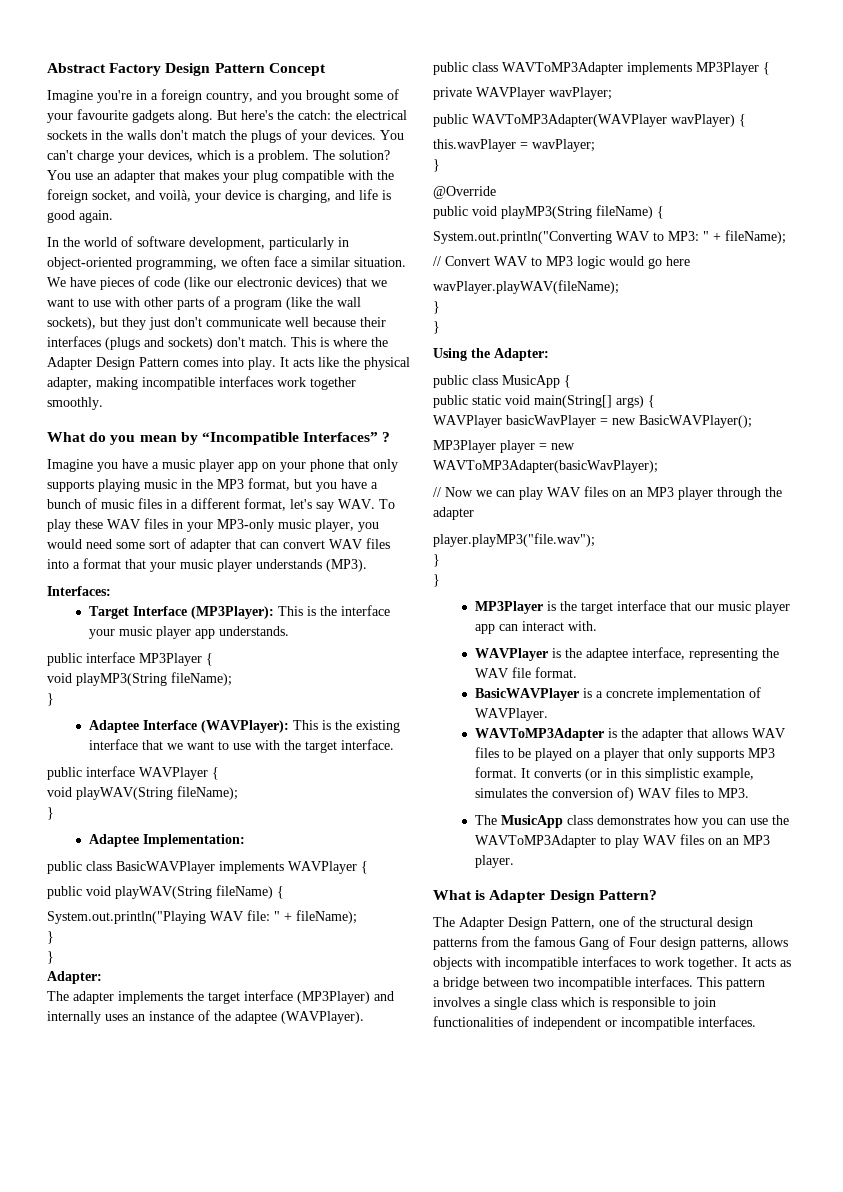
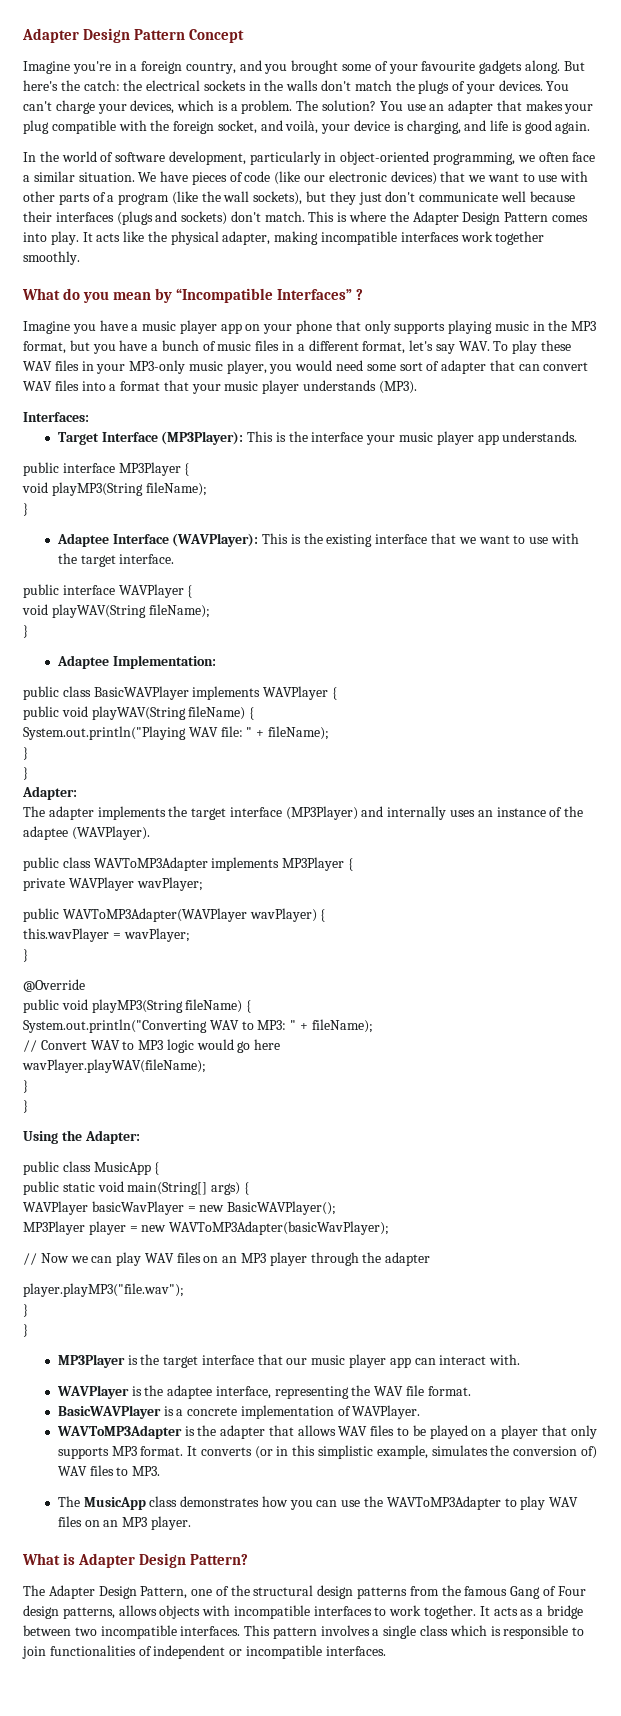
- Abstract Factory Design Pattern Concept
+ Adapter Design Pattern Concept

